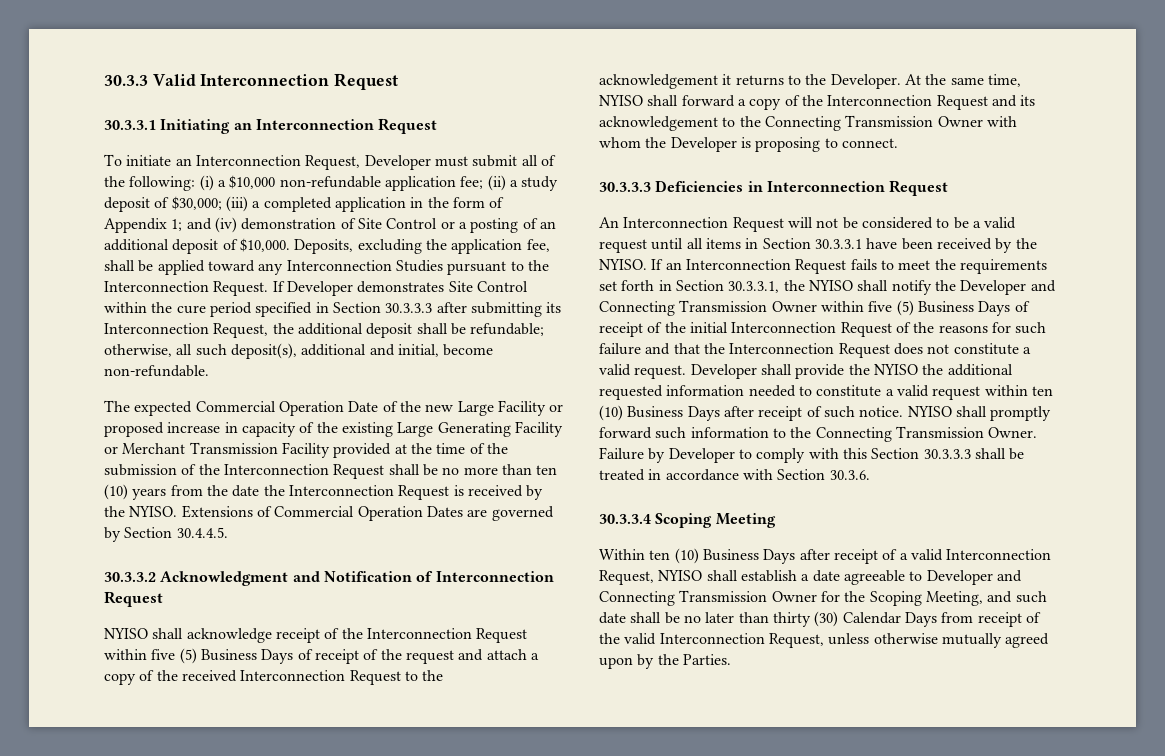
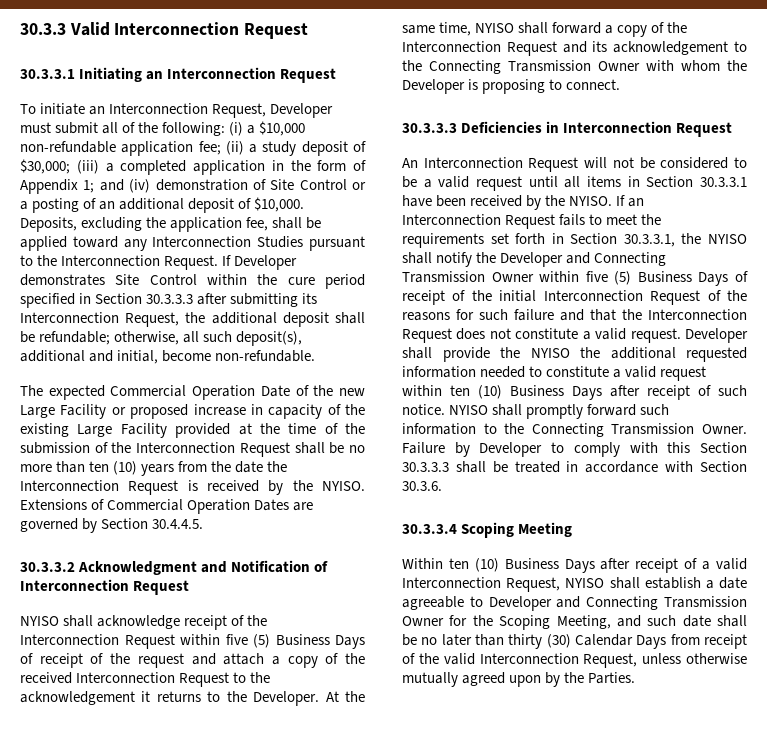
- The expected Commercial Operation Date of the new Large Facility or proposed increase in capacity of the existing Large Generating Facility or Merchant Transmission Facility provided at the time of the submission of the Interconnection Request shall be no more than ten (10) years from the date the Interconnection Request is received by the NYISO.
+ The expected Commercial Operation Date of the new Large Facility or proposed increase in capacity of the existing Large Facility provided at the time of the submission of the Interconnection Request shall be no more than ten (10) years from the date the Interconnection Request is received by the NYISO.

